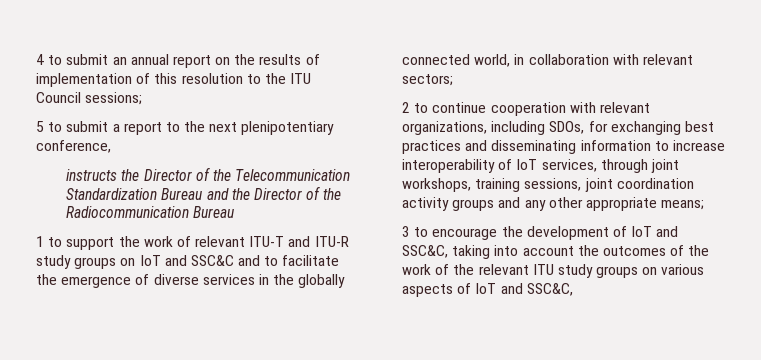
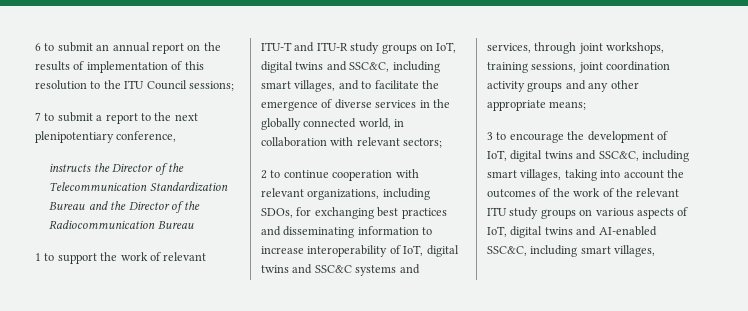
- 4 to submit an annual report on the results of implementation of this resolution to the ITU Council sessions;
+ 6 to submit an annual report on the results of implementation of this resolution to the ITU Council sessions;
- 5 to submit a report to the next plenipotentiary conference,
+ 7 to submit a report to the next plenipotentiary conference,
- 1 to support the work of relevant ITU-T and ITU-R study groups on IoT and SSC&C and to facilitate the emergence of diverse services in the globally connected world, in collaboration with relevant sectors;
+ 1 to support the work of relevant ITU-T and ITU-R study groups on IoT, digital twins and SSC&C, including smart villages, and to facilitate the emergence of diverse services in the globally connected world, in collaboration with relevant sectors;
- 2 to continue cooperation with relevant organizations, including SDOs, for exchanging best practices and disseminating information to increase interoperability of IoT services, through joint workshops, training sessions, joint coordination activity groups and any other appropriate means;
+ 2 to continue cooperation with relevant organizations, including SDOs, for exchanging best practices and disseminating information to increase interoperability of IoT, digital twins and SSC&C systems and services, through joint workshops, training sessions, joint coordination activity groups and any other appropriate means;
- 3 to encourage the development of IoT and SSC&C, taking into account the outcomes of the work of the relevant ITU study groups on various aspects of IoT and SSC&C,
+ 3 to encourage the development of IoT, digital twins and SSC&C, including smart villages, taking into account the outcomes of the work of the relevant ITU study groups on various aspects of IoT, digital twins and AI-enabled SSC&C, including smart villages,

